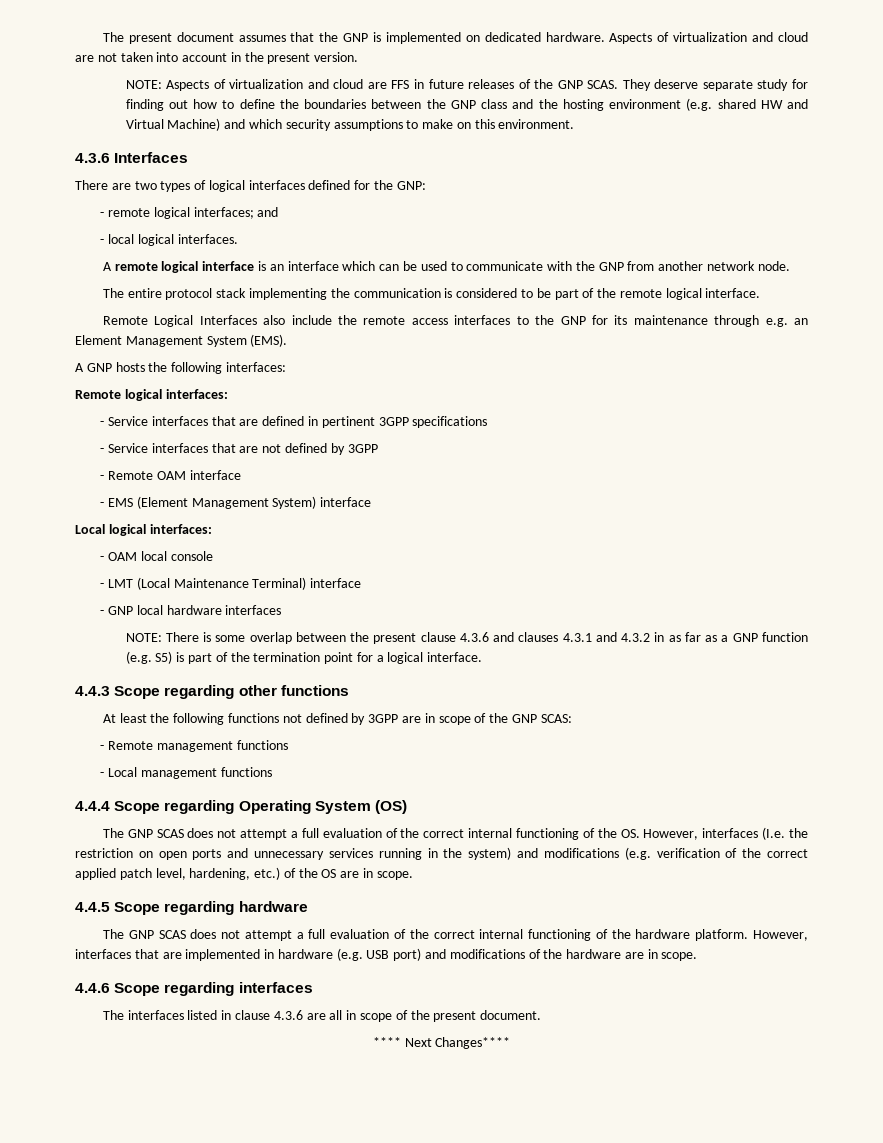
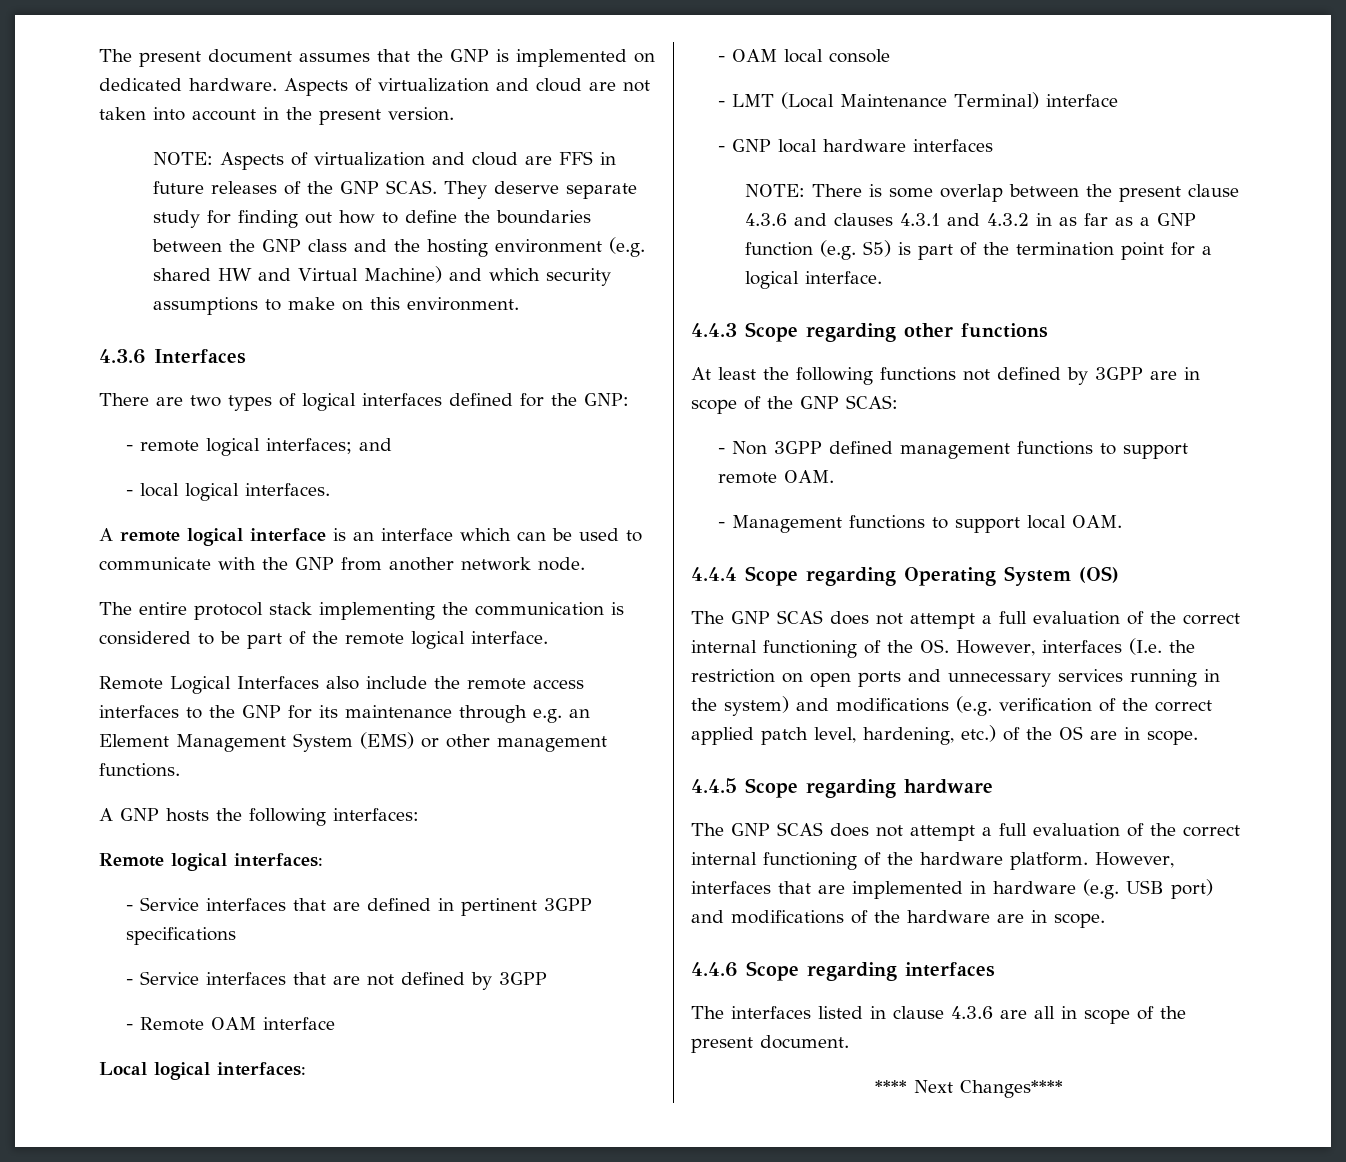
- Remote Logical Interfaces also include the remote access interfaces to the GNP for its maintenance through e.g. an Element Management System (EMS).
+ Remote Logical Interfaces also include the remote access interfaces to the GNP for its maintenance through e.g. an Element Management System (EMS) or other management functions.
- - EMS (Element Management System) interface
- - Remote management functions
- - Local management functions
+ - Non 3GPP defined management functions to support remote OAM.
+ - Management functions to support local OAM.

